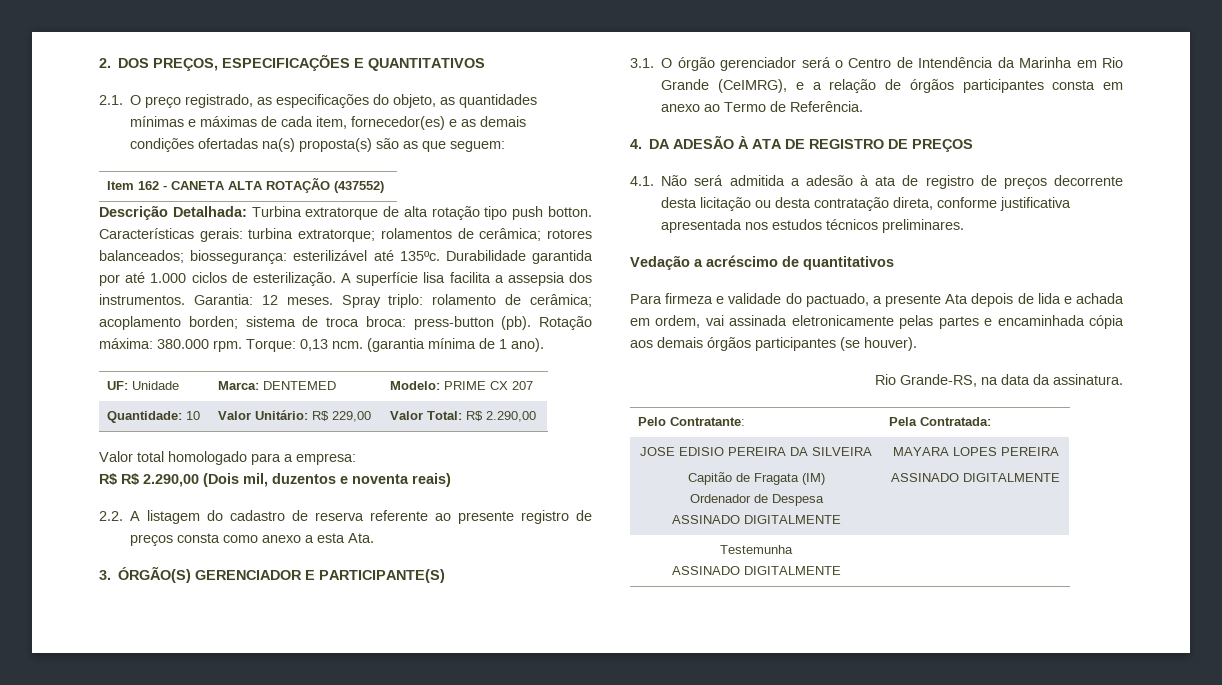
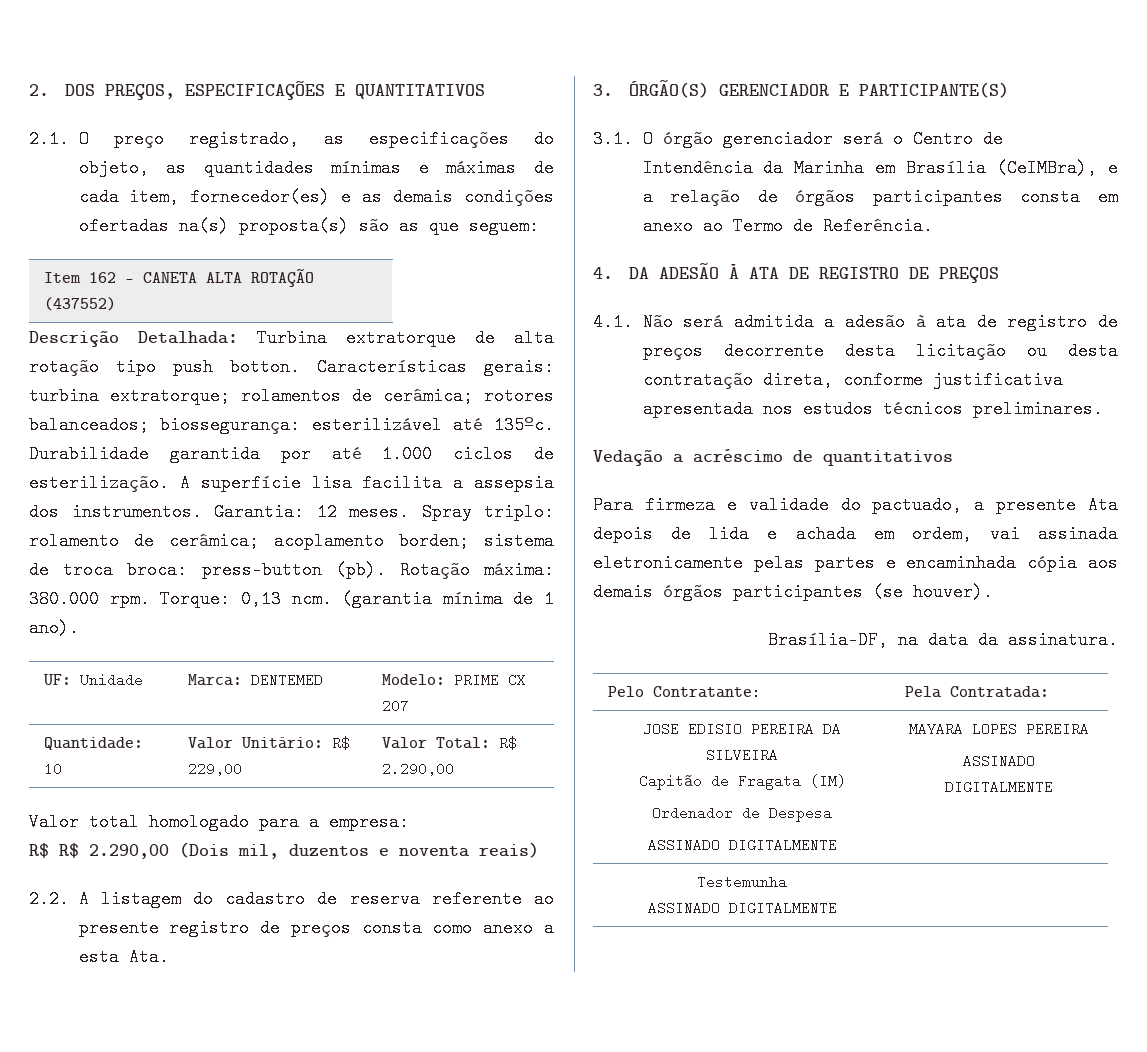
- 3.1. O órgão gerenciador será o Centro de Intendência da Marinha em Rio Grande (CeIMRG), e a relação de órgãos participantes consta em anexo ao Termo de Referência.
+ 3.1. O órgão gerenciador será o Centro de Intendência da Marinha em Brasília (CeIMBra), e a relação de órgãos participantes consta em anexo ao Termo de Referência.
- Rio Grande-RS, na data da assinatura.
+ Brasília-DF, na data da assinatura.

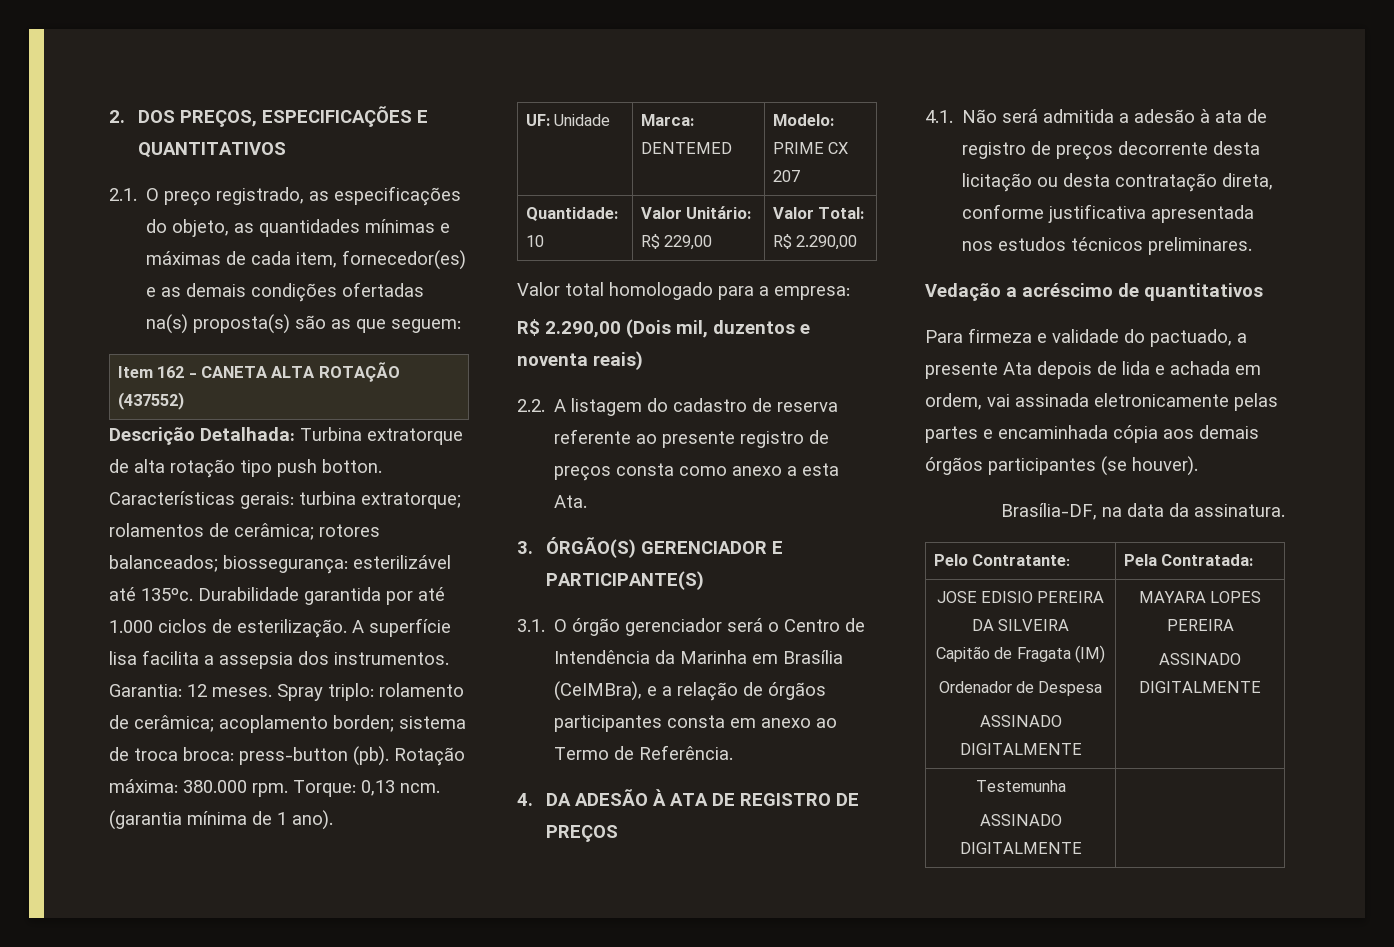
- R$ R$ 2.290,00 (Dois mil, duzentos e noventa reais)
+ R$ 2.290,00 (Dois mil, duzentos e noventa reais)

